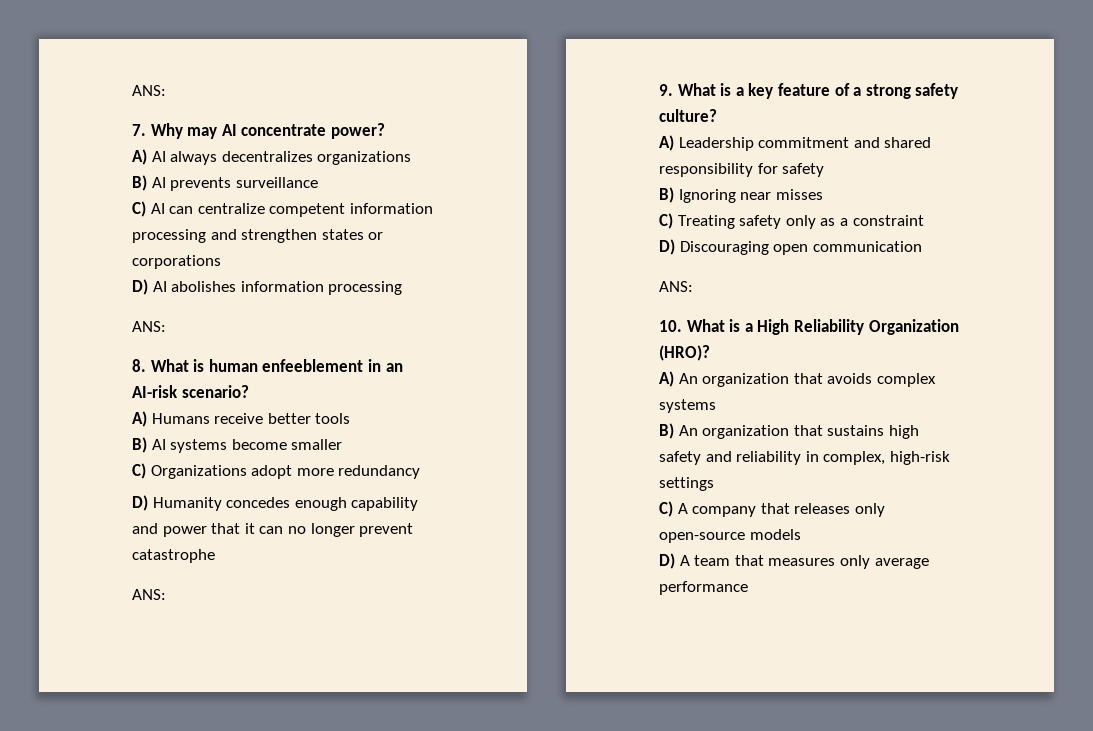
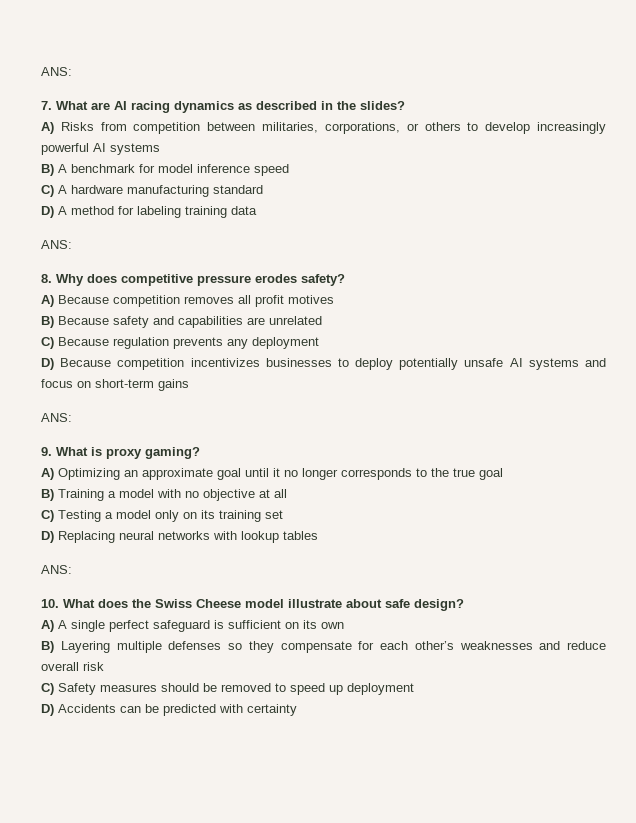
- 7. Why may AI concentrate power?
- A) AI always decentralizes organizations
- B) AI prevents surveillance
- C) AI can centralize competent information processing and strengthen states or corporations
- D) AI abolishes information processing
+ 7. What are AI racing dynamics as described in the slides?
+ A) Risks from competition between militaries, corporations, or others to develop increasingly powerful AI systems
+ B) A benchmark for model inference speed
+ C) A hardware manufacturing standard
+ D) A method for labeling training data
  ANS:
- 8. What is human enfeeblement in an AI-risk scenario?
- A) Humans receive better tools
- B) AI systems become smaller
- C) Organizations adopt more redundancy
- D) Humanity concedes enough capability and power that it can no longer prevent catastrophe
+ 8. Why does competitive pressure erodes safety?
+ A) Because competition removes all profit motives
+ B) Because safety and capabilities are unrelated
+ C) Because regulation prevents any deployment
+ D) Because competition incentivizes businesses to deploy potentially unsafe AI systems and focus on short-term gains
  ANS:
- 9. What is a key feature of a strong safety culture?
- A) Leadership commitment and shared responsibility for safety
- B) Ignoring near misses
- C) Treating safety only as a constraint
- D) Discouraging open communication
+ 9. What is proxy gaming?
+ A) Optimizing an approximate goal until it no longer corresponds to the true goal
+ B) Training a model with no objective at all
+ C) Testing a model only on its training set
+ D) Replacing neural networks with lookup tables
  ANS:
- 10. What is a High Reliability Organization (HRO)?
- A) An organization that avoids complex systems
- B) An organization that sustains high safety and reliability in complex, high-risk settings
- C) A company that releases only open-source models
- D) A team that measures only average performance
+ 10. What does the Swiss Cheese model illustrate about safe design?
+ A) A single perfect safeguard is sufficient on its own
+ B) Layering multiple defenses so they compensate for each other’s weaknesses and reduce overall risk
+ C) Safety measures should be removed to speed up deployment
+ D) Accidents can be predicted with certainty

